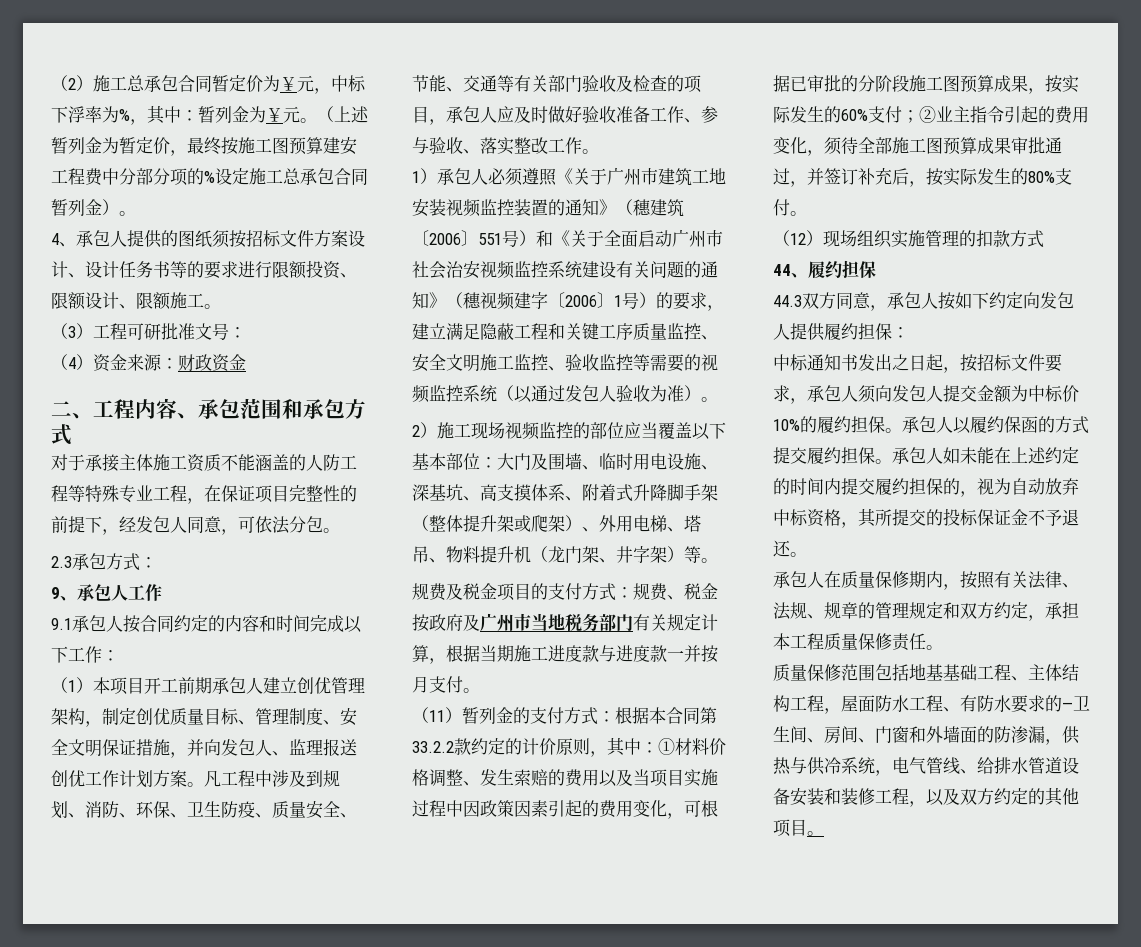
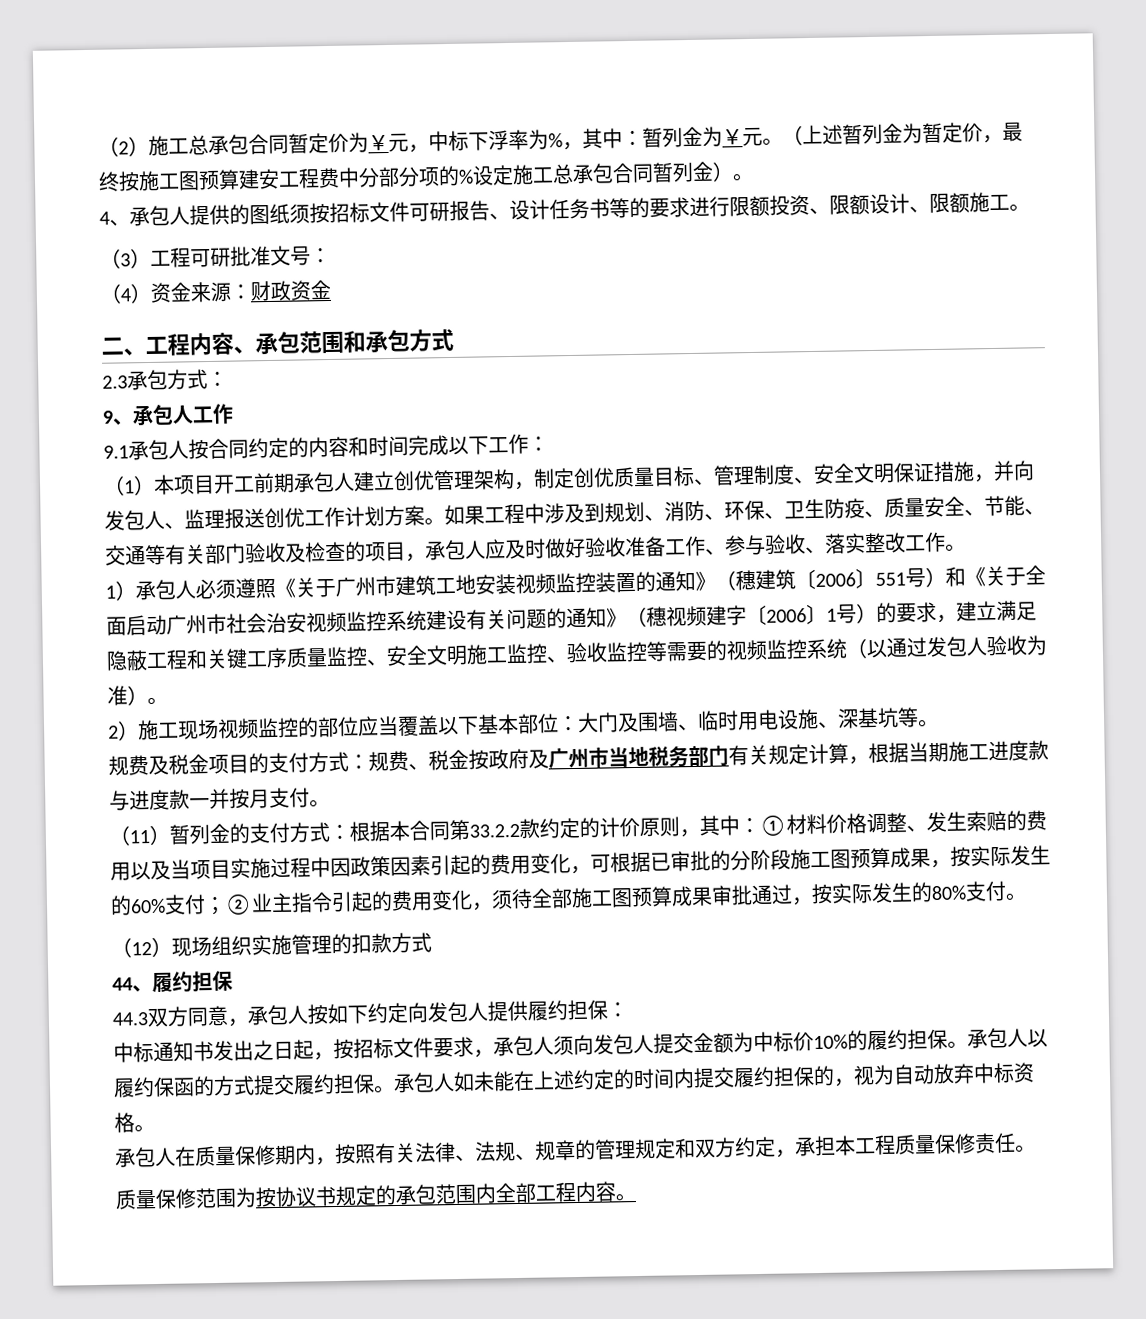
- 4、承包人提供的图纸须按招标文件方案设计、设计任务书等的要求进行限额投资、限额设计、限额施工。
+ 4、承包人提供的图纸须按招标文件可研报告、设计任务书等的要求进行限额投资、限额设计、限额施工。
- 对于承接主体施工资质不能涵盖的人防工程等特殊专业工程，在保证项目完整性的前提下，经发包人同意，可依法分包。
- 凡工程中涉及到规划、消防、环保、卫生防疫、质量安全、节能、交通等有关部门验收及检查的项目，承包人应及时做好验收准备工作、参与验收、落实整改工作。
+ 如果工程中涉及到规划、消防、环保、卫生防疫、质量安全、节能、交通等有关部门验收及检查的项目，承包人应及时做好验收准备工作、参与验收、落实整改工作。
- 2）施工现场视频监控的部位应当覆盖以下基本部位：大门及围墙、临时用电设施、深基坑、高支摸体系、附着式升降脚手架（整体提升架或爬架）、外用电梯、塔吊、物料提升机（龙门架、井字架）等。
+ 2）施工现场视频监控的部位应当覆盖以下基本部位：大门及围墙、临时用电设施、深基坑等。
- ②业主指令引起的费用变化，须待全部施工图预算成果审批通过，并签订补充后，按实际发生的80%支付。
+ ②业主指令引起的费用变化，须待全部施工图预算成果审批通过，按实际发生的80%支付。
- 承包人如未能在上述约定的时间内提交履约担保的，视为自动放弃中标资格，其所提交的投标保证金不予退还。
+ 承包人如未能在上述约定的时间内提交履约担保的，视为自动放弃中标资格。
- 质量保修范围包括地基基础工程、主体结构工程，屋面防水工程、有防水要求的—卫生间、房间、门窗和外墙面的防渗漏，供热与供冷系统，电气管线、给排水管道设备安装和装修工程，以及双方约定的其他项目。
+ 质量保修范围为按协议书规定的承包范围内全部工程内容。

